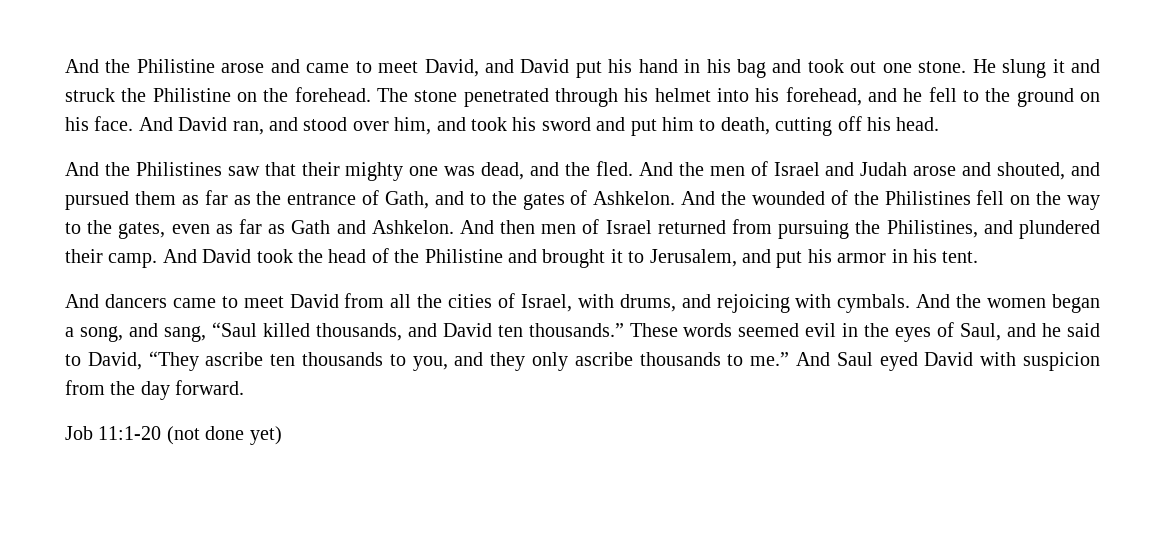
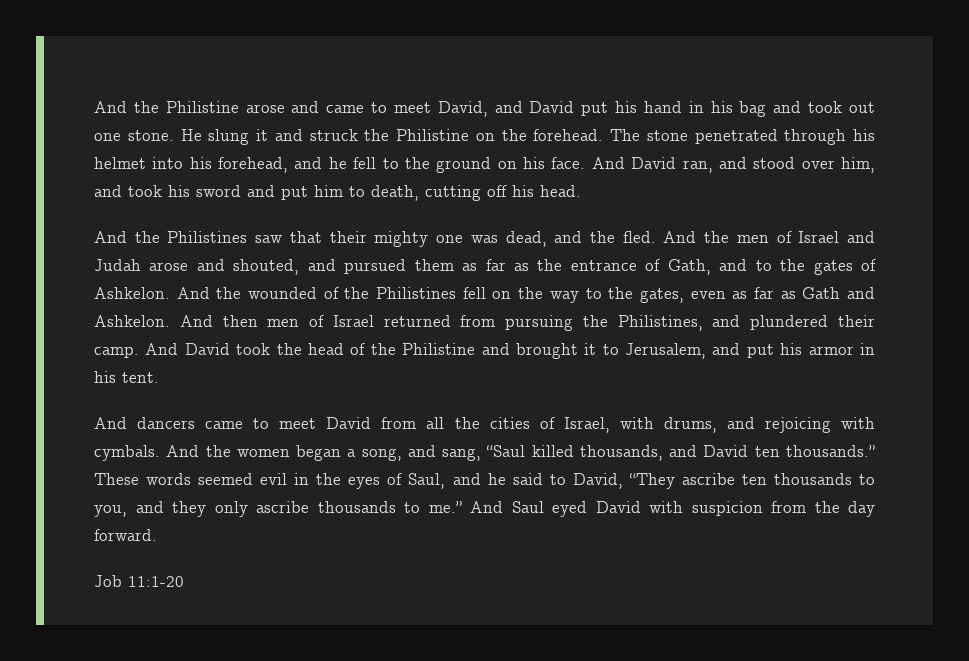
- Job 11:1-20 (not done yet)
+ Job 11:1-20

